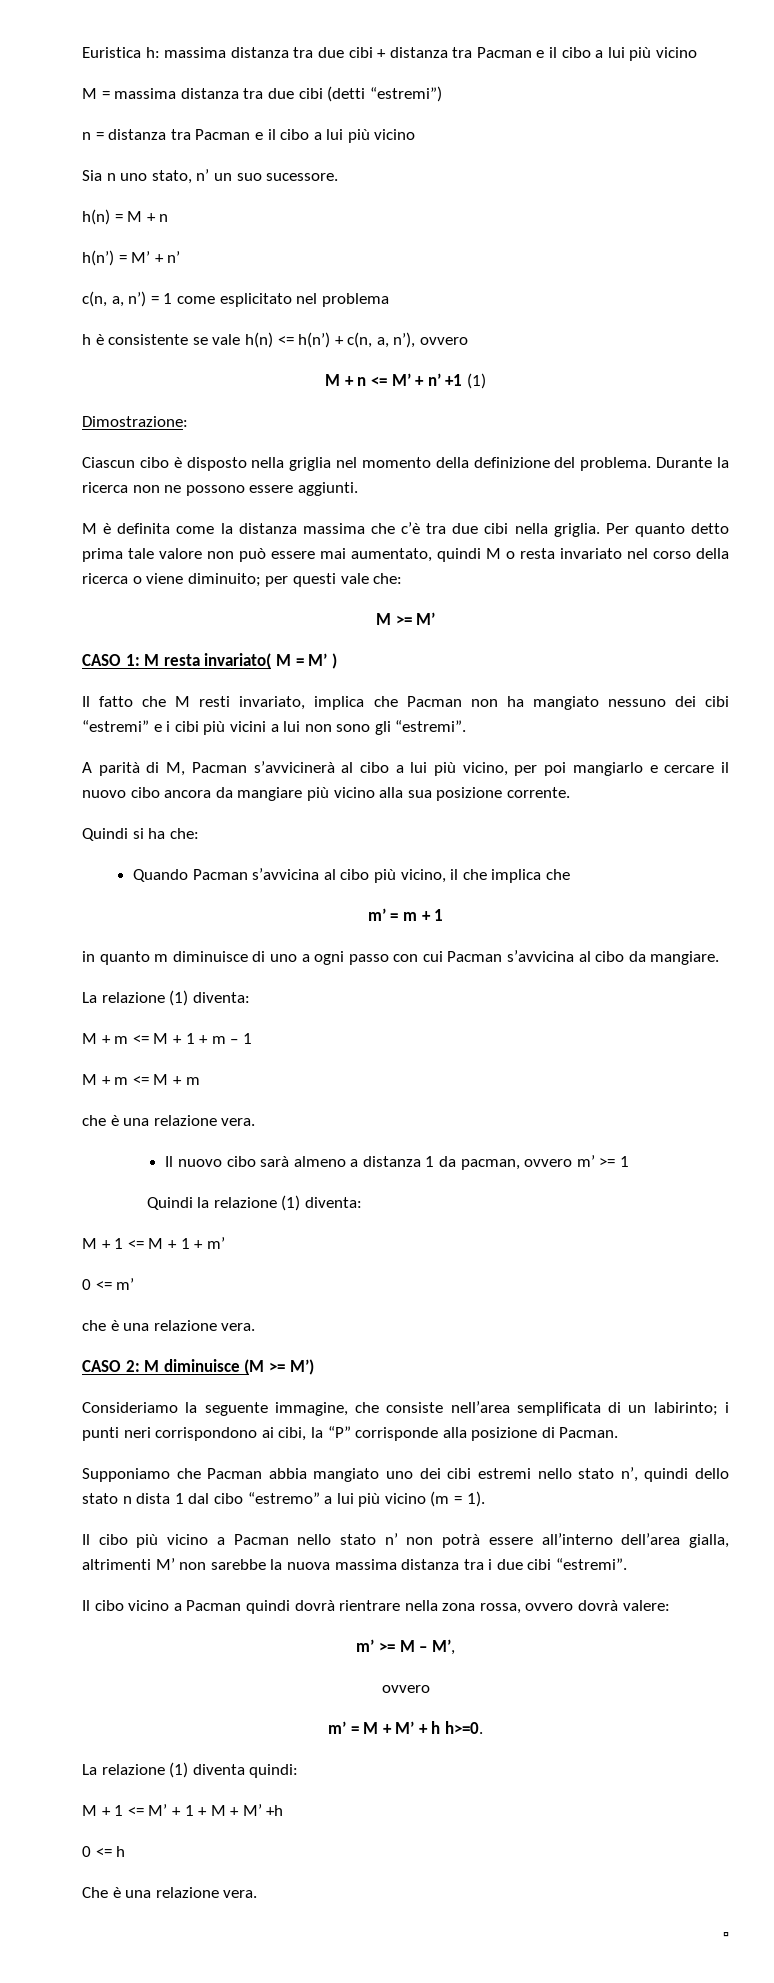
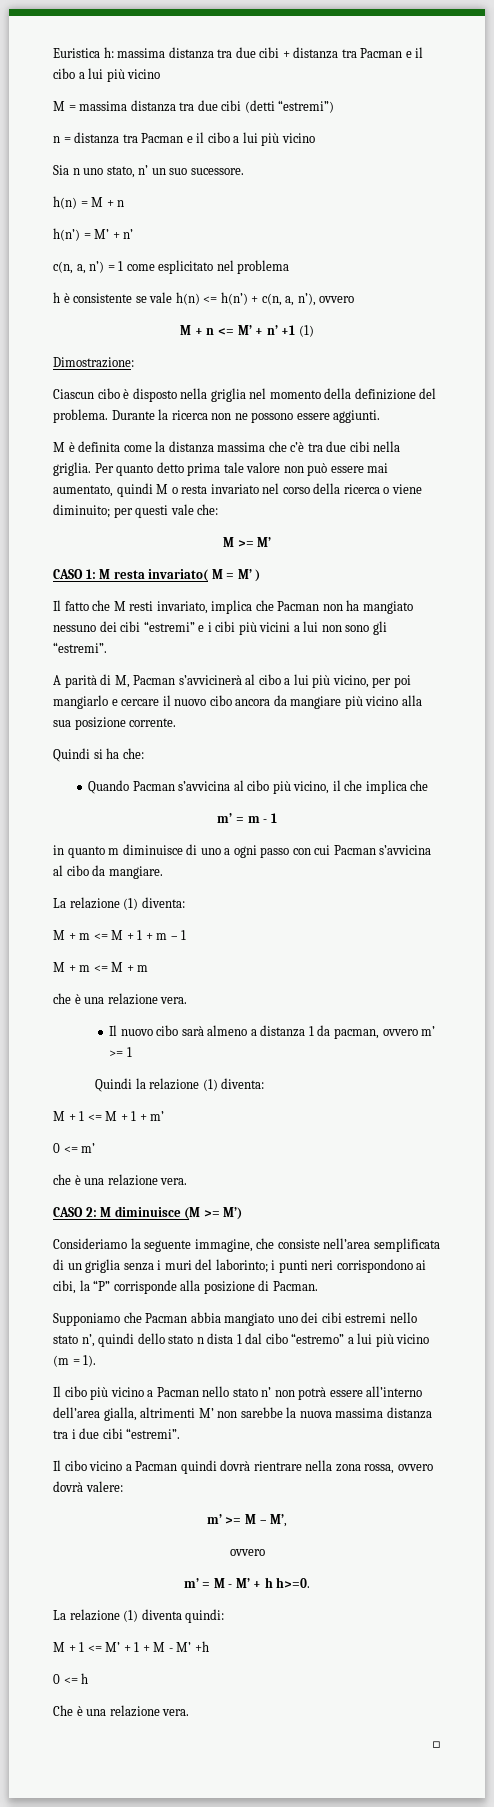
- m’ = m + 1
+ m’ = m - 1
- Consideriamo la seguente immagine, che consiste nell’area semplificata di un labirinto; i punti neri corrispondono ai cibi, la “P” corrisponde alla posizione di Pacman.
+ Consideriamo la seguente immagine, che consiste nell’area semplificata di un griglia senza i muri del laborinto; i punti neri corrispondono ai cibi, la “P” corrisponde alla posizione di Pacman.
- m’ = M + M’ + h h>=0.
+ m’ = M - M’ + h h>=0.
- M + 1 <= M’ + 1 + M + M’ +h
+ M + 1 <= M’ + 1 + M - M’ +h

